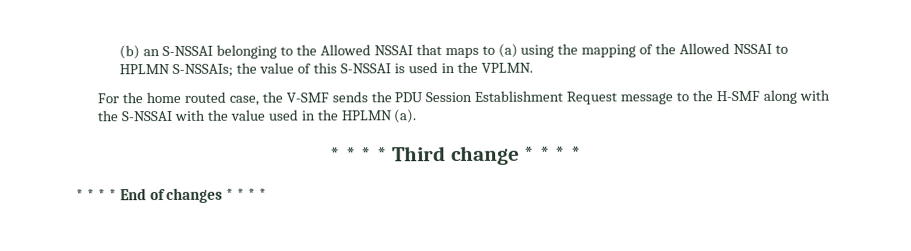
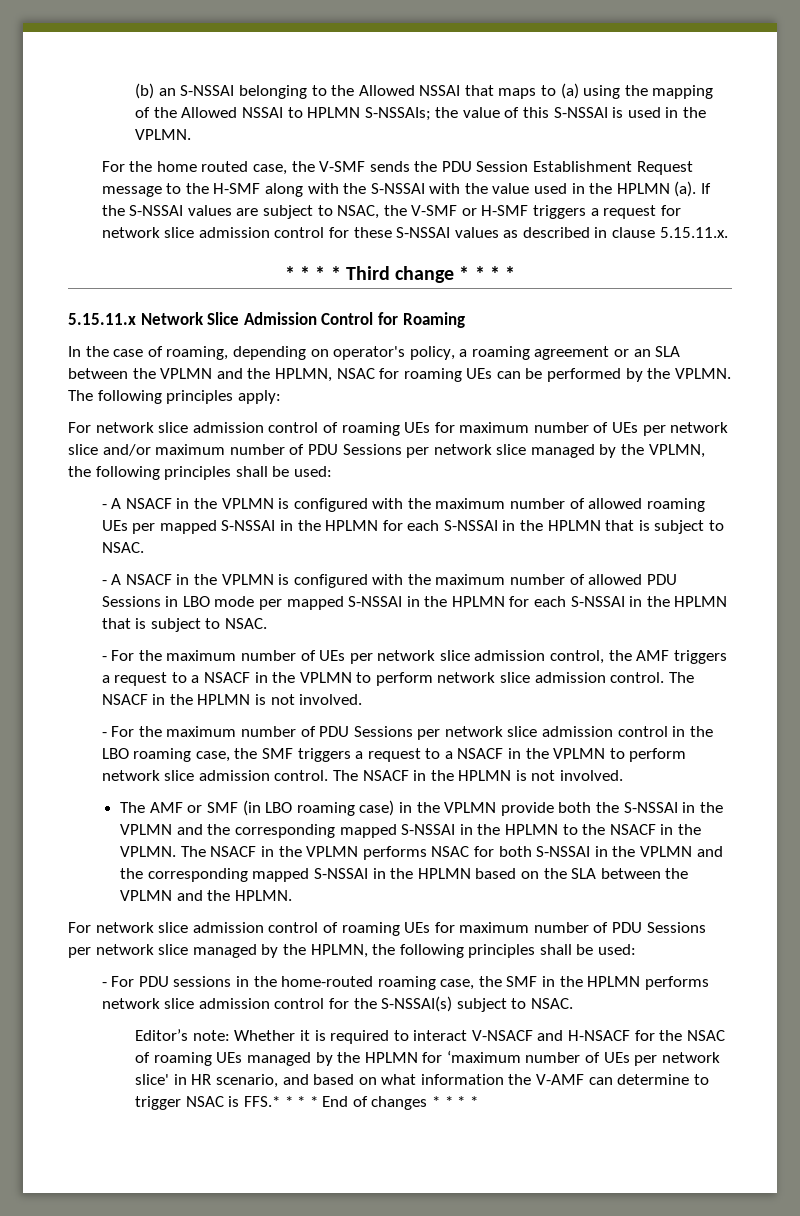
+ If the S-NSSAI values are subject to NSAC, the V-SMF or H-SMF triggers a request for network slice admission control for these S-NSSAI values as described in clause 5.15.11.x.
- * * * * End of changes * * * *
+ 5.15.11.x Network Slice Admission Control for Roaming
+ In the case of roaming, depending on operator's policy, a roaming agreement or an SLA between the VPLMN and the HPLMN, NSAC for roaming UEs can be performed by the VPLMN. The following principles apply:
+ For network slice admission control of roaming UEs for maximum number of UEs per network slice and/or maximum number of PDU Sessions per network slice managed by the VPLMN, the following principles shall be used:
+ - A NSACF in the VPLMN is configured with the maximum number of allowed roaming UEs per mapped S-NSSAI in the HPLMN for each S-NSSAI in the HPLMN that is subject to NSAC.
+ - A NSACF in the VPLMN is configured with the maximum number of allowed PDU Sessions in LBO mode per mapped S-NSSAI in the HPLMN for each S-NSSAI in the HPLMN that is subject to NSAC.
+ - For the maximum number of UEs per network slice admission control, the AMF triggers a request to a NSACF in the VPLMN to perform network slice admission control. The NSACF in the HPLMN is not involved.
+ - For the maximum number of PDU Sessions per network slice admission control in the LBO roaming case, the SMF triggers a request to a NSACF in the VPLMN to perform network slice admission control. The NSACF in the HPLMN is not involved.
+ The AMF or SMF (in LBO roaming case) in the VPLMN provide both the S-NSSAI in the VPLMN and the corresponding mapped S-NSSAI in the HPLMN to the NSACF in the VPLMN. The NSACF in the VPLMN performs NSAC for both S-NSSAI in the VPLMN and the corresponding mapped S-NSSAI in the HPLMN based on the SLA between the VPLMN and the HPLMN.
+ For network slice admission control of roaming UEs for maximum number of PDU Sessions per network slice managed by the HPLMN, the following principles shall be used:
+ - For PDU sessions in the home-routed roaming case, the SMF in the HPLMN performs network slice admission control for the S-NSSAI(s) subject to NSAC.
+ Editor’s note: Whether it is required to interact V-NSACF and H-NSACF for the NSAC of roaming UEs managed by the HPLMN for ‘maximum number of UEs per network slice' in HR scenario, and based on what information the V-AMF can determine to trigger NSAC is FFS.* * * * End of changes * * * *

